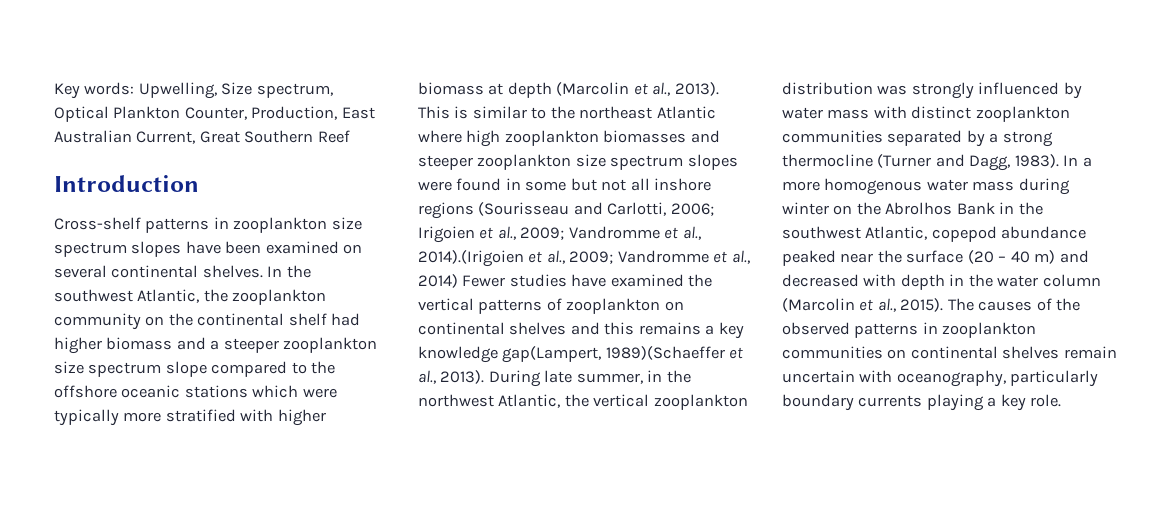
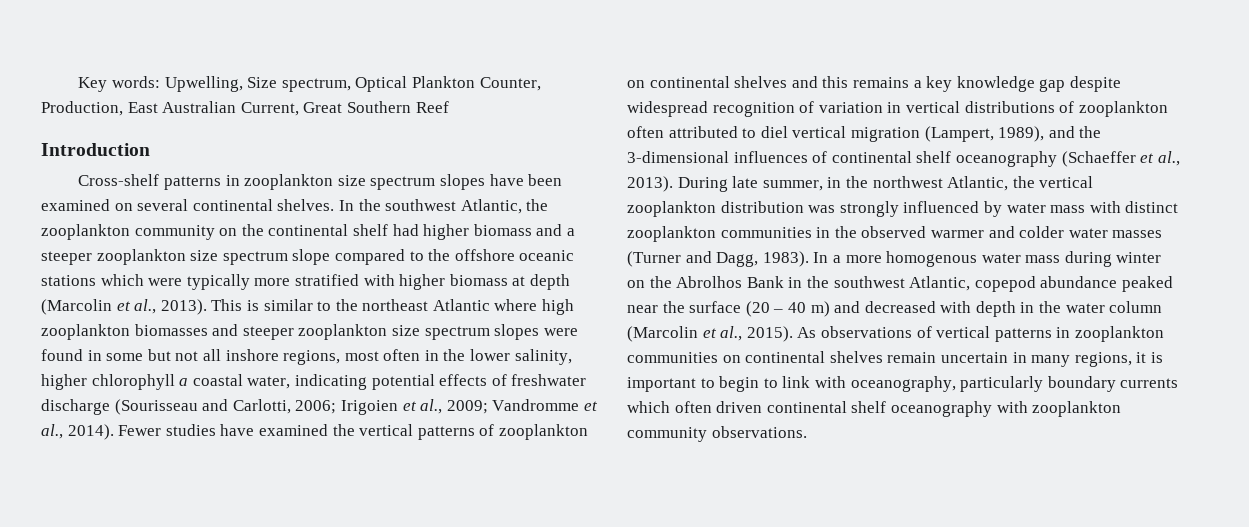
- This is similar to the northeast Atlantic where high zooplankton biomasses and steeper zooplankton size spectrum slopes were found in some but not all inshore regions (Sourisseau and Carlotti, 2006; Irigoien et al., 2009; Vandromme et al., 2014).(Irigoien et al., 2009; Vandromme et al., 2014) Fewer studies have examined the vertical patterns of zooplankton on continental shelves and this remains a key knowledge gap(Lampert, 1989)(Schaeffer et al., 2013).
+ This is similar to the northeast Atlantic where high zooplankton biomasses and steeper zooplankton size spectrum slopes were found in some but not all inshore regions, most often in the lower salinity, higher chlorophyll a coastal water, indicating potential effects of freshwater discharge (Sourisseau and Carlotti, 2006; Irigoien et al., 2009; Vandromme et al., 2014). Fewer studies have examined the vertical patterns of zooplankton on continental shelves and this remains a key knowledge gap despite widespread recognition of variation in vertical distributions of zooplankton often attributed to diel vertical migration (Lampert, 1989), and the 3-dimensional influences of continental shelf oceanography (Schaeffer et al., 2013).
- During late summer, in the northwest Atlantic, the vertical zooplankton distribution was strongly influenced by water mass with distinct zooplankton communities separated by a strong thermocline (Turner and Dagg, 1983).
+ During late summer, in the northwest Atlantic, the vertical zooplankton distribution was strongly influenced by water mass with distinct zooplankton communities in the observed warmer and colder water masses (Turner and Dagg, 1983).
- The causes of the observed patterns in zooplankton communities on continental shelves remain uncertain with oceanography, particularly boundary currents playing a key role.
+ As observations of vertical patterns in zooplankton communities on continental shelves remain uncertain in many regions, it is important to begin to link with oceanography, particularly boundary currents which often driven continental shelf oceanography with zooplankton community observations.

